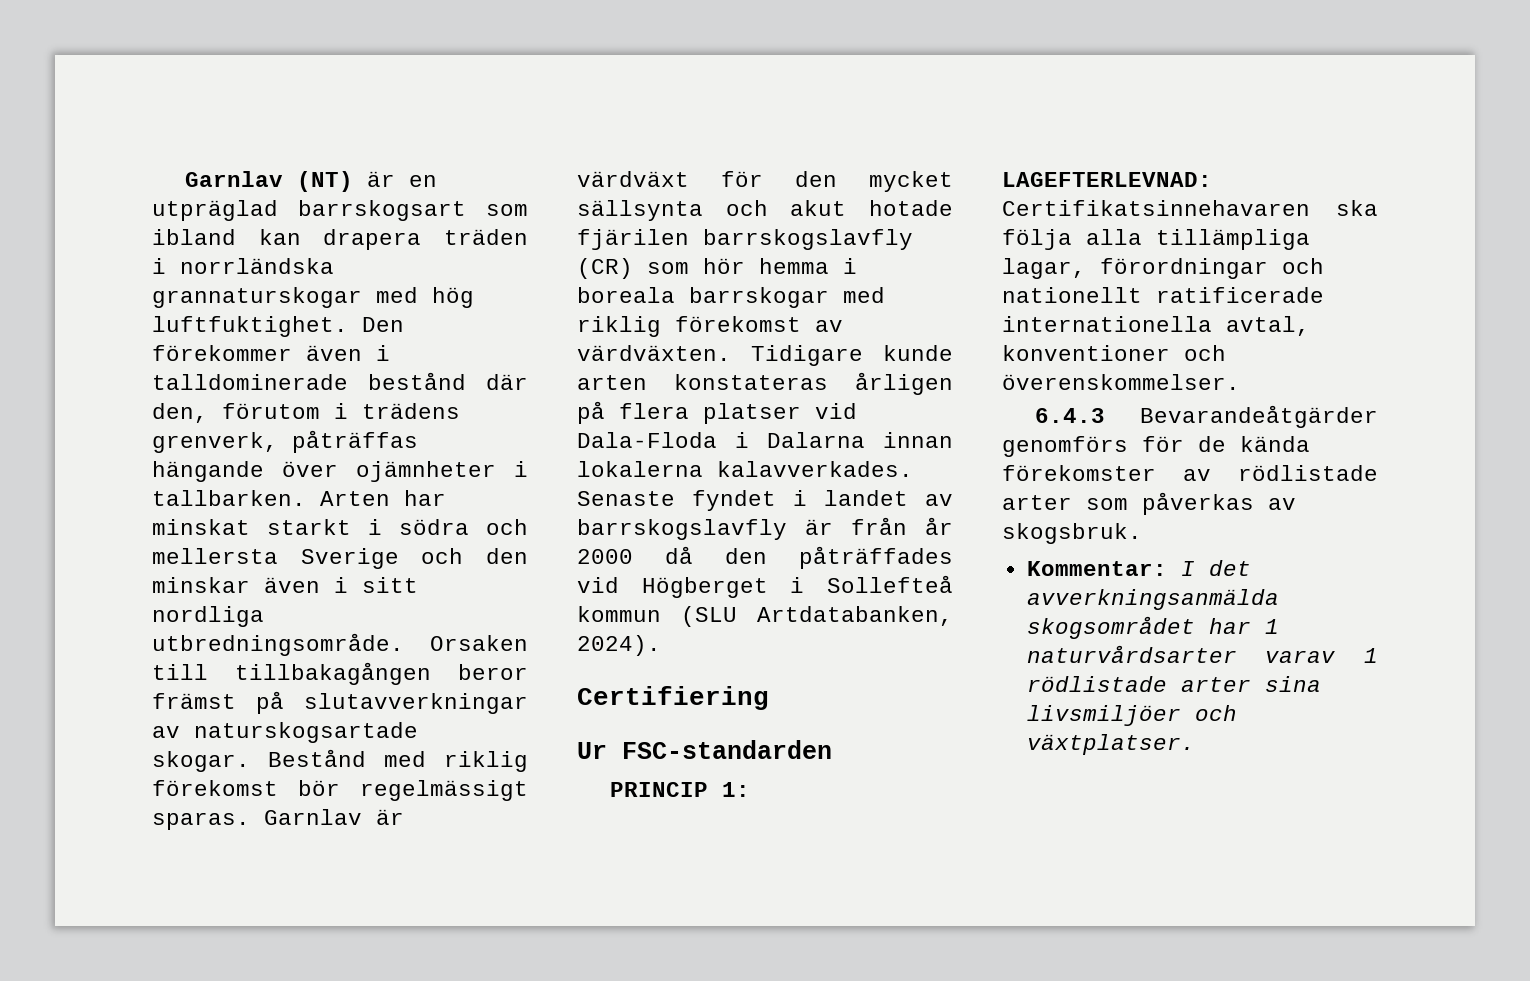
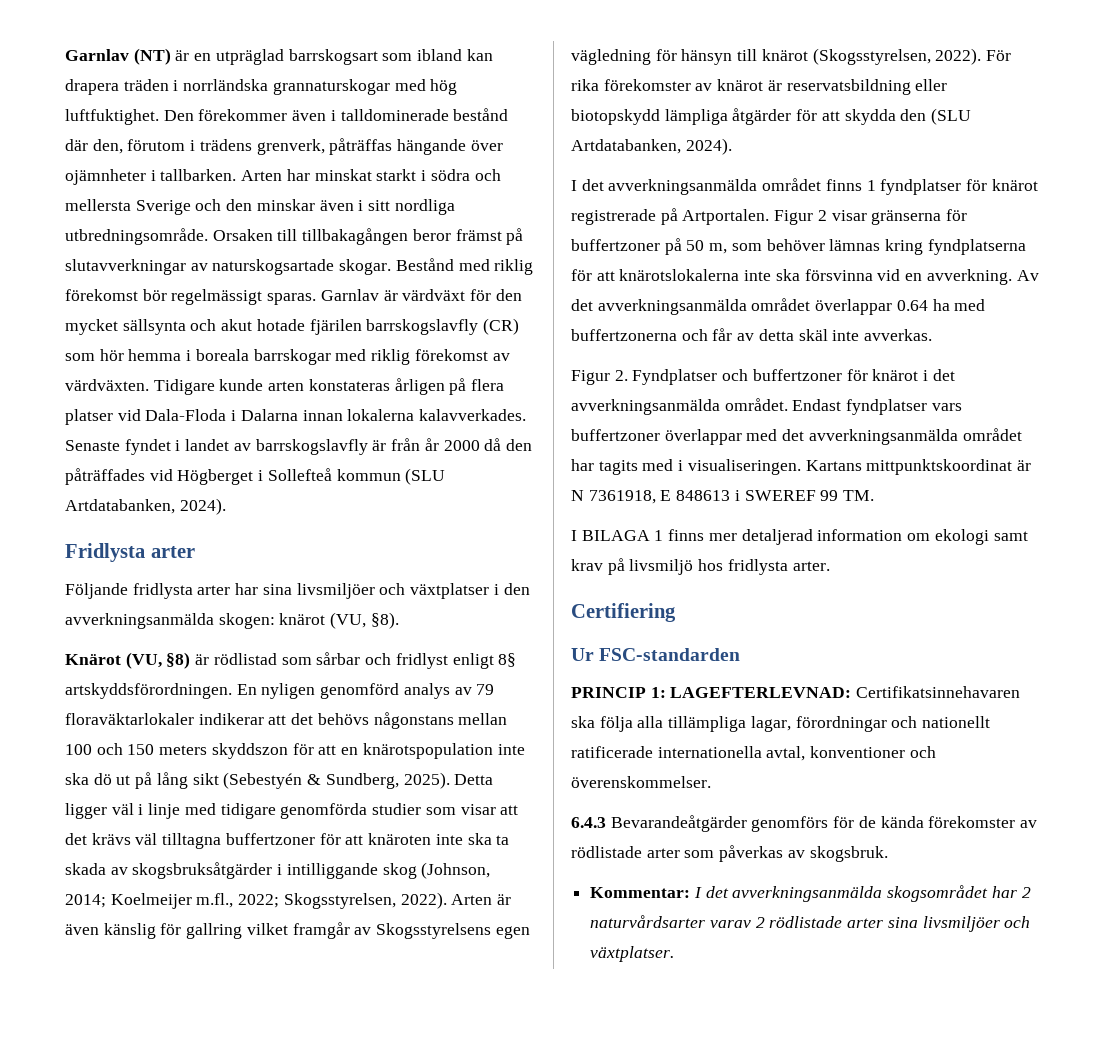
+ Fridlysta arter
+ Följande fridlysta arter har sina livsmiljöer och växtplatser i den avverkningsanmälda skogen: knärot (VU, §8).
+ Knärot (VU, §8) är rödlistad som sårbar och fridlyst enligt 8§ artskyddsförordningen. En nyligen genomförd analys av 79 floraväktarlokaler indikerar att det behövs någonstans mellan 100 och 150 meters skyddszon för att en knärotspopulation inte ska dö ut på lång sikt (Sebestyén & Sundberg, 2025). Detta ligger väl i linje med tidigare genomförda studier som visar att det krävs väl tilltagna buffertzoner för att knäroten inte ska ta skada av skogsbruksåtgärder i intilliggande skog (Johnson, 2014; Koelmeijer m.fl., 2022; Skogsstyrelsen, 2022). Arten är även känslig för gallring vilket framgår av Skogsstyrelsens egen vägledning för hänsyn till knärot (Skogsstyrelsen, 2022). För rika förekomster av knärot är reservatsbildning eller biotopskydd lämpliga åtgärder för att skydda den (SLU Artdatabanken, 2024).
+ I det avverkningsanmälda området finns 1 fyndplatser för knärot registrerade på Artportalen. Figur 2 visar gränserna för buffertzoner på 50 m, som behöver lämnas kring fyndplatserna för att knärotslokalerna inte ska försvinna vid en avverkning. Av det avverkningsanmälda området överlappar 0.64 ha med buffertzonerna och får av detta skäl inte avverkas.
+ Figur 2. Fyndplatser och buffertzoner för knärot i det avverkningsanmälda området. Endast fyndplatser vars buffertzoner överlappar med det avverkningsanmälda området har tagits med i visualiseringen. Kartans mittpunktskoordinat är N 7361918, E 848613 i SWEREF 99 TM.
+ I BILAGA 1 finns mer detaljerad information om ekologi samt krav på livsmiljö hos fridlysta arter.
- Kommentar: I det avverkningsanmälda skogsområdet har 1 naturvårdsarter varav 1 rödlistade arter sina livsmiljöer och växtplatser.
+ Kommentar: I det avverkningsanmälda skogsområdet har 2 naturvårdsarter varav 2 rödlistade arter sina livsmiljöer och växtplatser.

